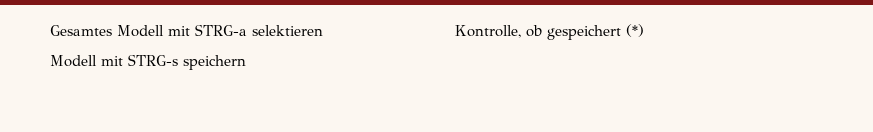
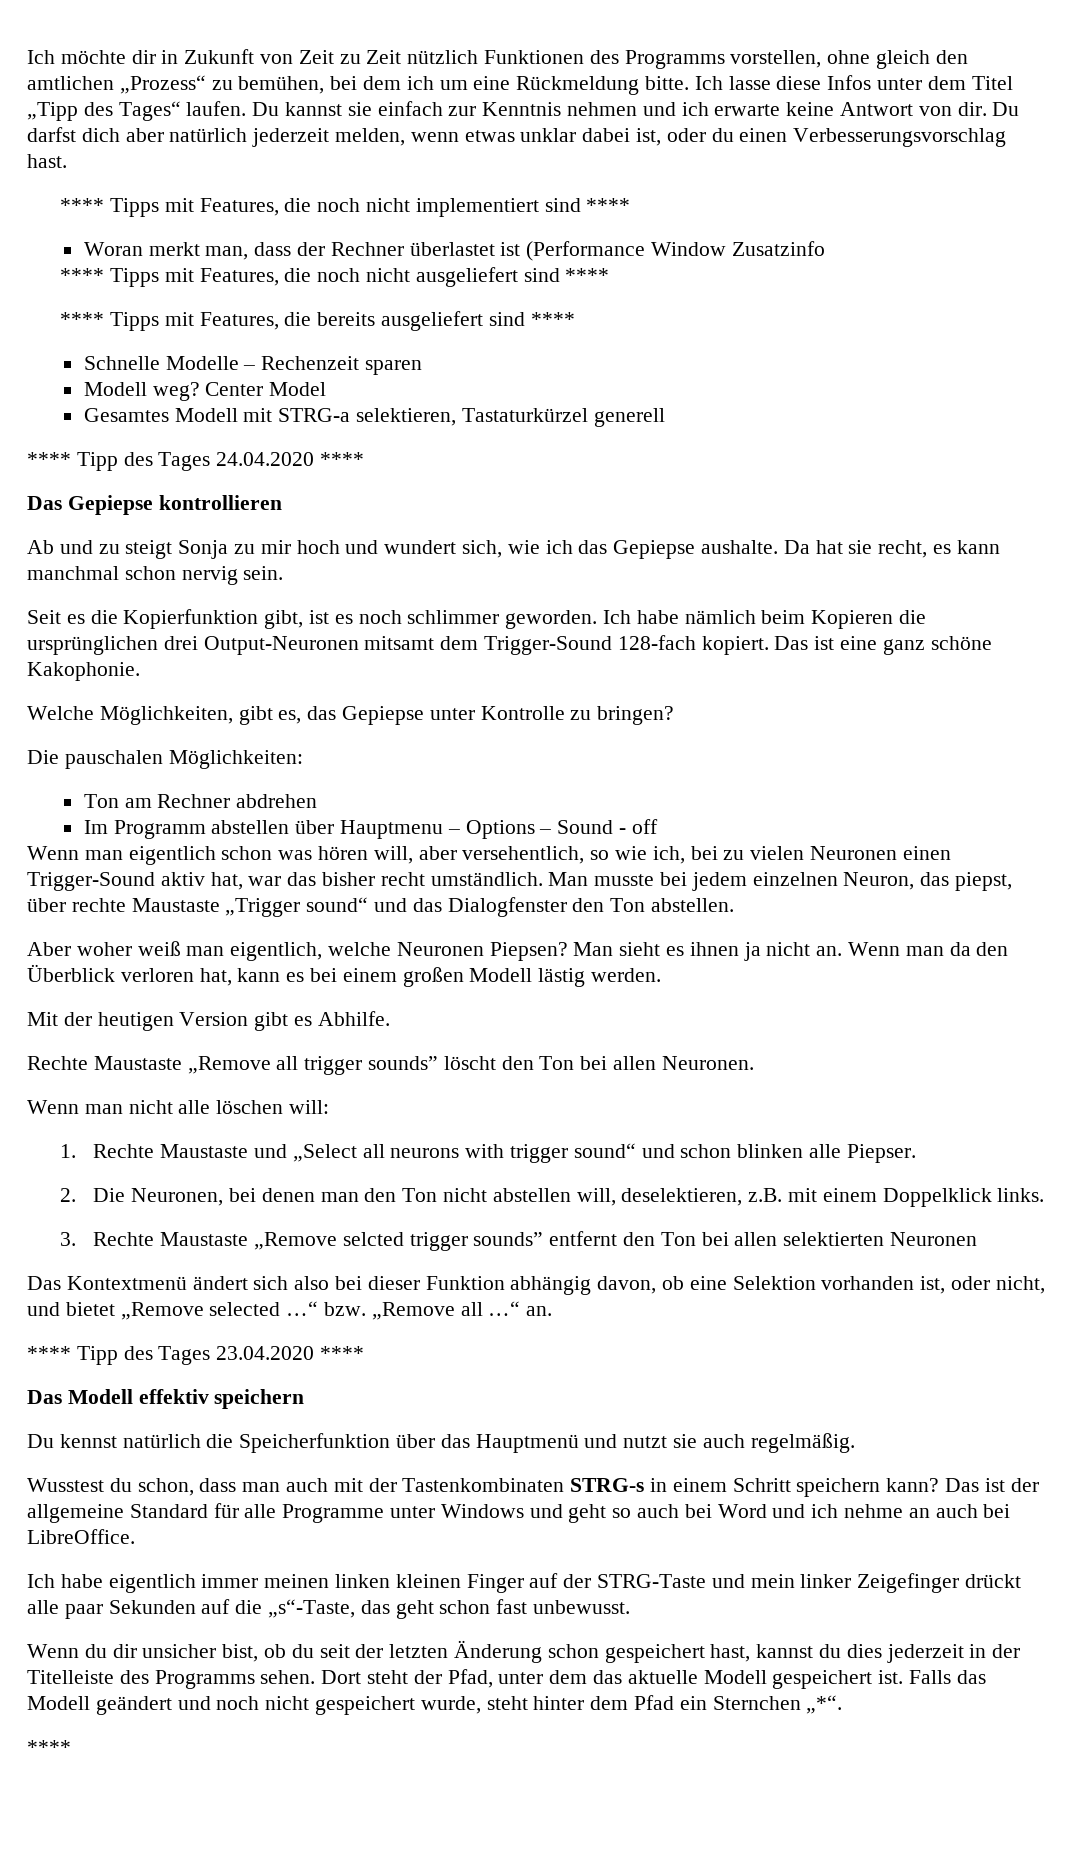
- Gesamtes Modell mit STRG-a selektieren
- Modell mit STRG-s speichern
- Kontrolle, ob gespeichert (*)
+ Ich möchte dir in Zukunft von Zeit zu Zeit nützlich Funktionen des Programms vorstellen, ohne gleich den amtlichen „Prozess“ zu bemühen, bei dem ich um eine Rückmeldung bitte. Ich lasse diese Infos unter dem Titel „Tipp des Tages“ laufen. Du kannst sie einfach zur Kenntnis nehmen und ich erwarte keine Antwort von dir. Du darfst dich aber natürlich jederzeit melden, wenn etwas unklar dabei ist, oder du einen Verbesserungsvorschlag hast.
+ **** Tipps mit Features, die noch nicht implementiert sind ****
+ Woran merkt man, dass der Rechner überlastet ist (Performance Window Zusatzinfo
+ **** Tipps mit Features, die noch nicht ausgeliefert sind ****
+ **** Tipps mit Features, die bereits ausgeliefert sind ****
+ Schnelle Modelle – Rechenzeit sparen
+ Modell weg? Center Model
+ Gesamtes Modell mit STRG-a selektieren, Tastaturkürzel generell
+ **** Tipp des Tages 24.04.2020 ****
+ Das Gepiepse kontrollieren
+ Ab und zu steigt Sonja zu mir hoch und wundert sich, wie ich das Gepiepse aushalte. Da hat sie recht, es kann manchmal schon nervig sein.
+ Seit es die Kopierfunktion gibt, ist es noch schlimmer geworden. Ich habe nämlich beim Kopieren die ursprünglichen drei Output-Neuronen mitsamt dem Trigger-Sound 128-fach kopiert. Das ist eine ganz schöne Kakophonie.
+ Welche Möglichkeiten, gibt es, das Gepiepse unter Kontrolle zu bringen?
+ Die pauschalen Möglichkeiten:
+ Ton am Rechner abdrehen
+ Im Programm abstellen über Hauptmenu – Options – Sound - off
+ Wenn man eigentlich schon was hören will, aber versehentlich, so wie ich, bei zu vielen Neuronen einen Trigger-Sound aktiv hat, war das bisher recht umständlich. Man musste bei jedem einzelnen Neuron, das piepst, über rechte Maustaste „Trigger sound“ und das Dialogfenster den Ton abstellen.
+ Aber woher weiß man eigentlich, welche Neuronen Piepsen? Man sieht es ihnen ja nicht an. Wenn man da den Überblick verloren hat, kann es bei einem großen Modell lästig werden.
+ Mit der heutigen Version gibt es Abhilfe.
+ Rechte Maustaste „Remove all trigger sounds” löscht den Ton bei allen Neuronen.
+ Wenn man nicht alle löschen will:
+ 1. Rechte Maustaste und „Select all neurons with trigger sound“ und schon blinken alle Piepser.
+ 2. Die Neuronen, bei denen man den Ton nicht abstellen will, deselektieren, z.B. mit einem Doppelklick links.
+ 3. Rechte Maustaste „Remove selcted trigger sounds” entfernt den Ton bei allen selektierten Neuronen
+ Das Kontextmenü ändert sich also bei dieser Funktion abhängig davon, ob eine Selektion vorhanden ist, oder nicht, und bietet „Remove selected …“ bzw. „Remove all …“ an.
+ **** Tipp des Tages 23.04.2020 ****
+ Das Modell effektiv speichern
+ Du kennst natürlich die Speicherfunktion über das Hauptmenü und nutzt sie auch regelmäßig.
+ Wusstest du schon, dass man auch mit der Tastenkombinaten STRG-s in einem Schritt speichern kann? Das ist der allgemeine Standard für alle Programme unter Windows und geht so auch bei Word und ich nehme an auch bei LibreOffice.
+ Ich habe eigentlich immer meinen linken kleinen Finger auf der STRG-Taste und mein linker Zeigefinger drückt alle paar Sekunden auf die „s“-Taste, das geht schon fast unbewusst.
+ Wenn du dir unsicher bist, ob du seit der letzten Änderung schon gespeichert hast, kannst du dies jederzeit in der Titelleiste des Programms sehen. Dort steht der Pfad, unter dem das aktuelle Modell gespeichert ist. Falls das Modell geändert und noch nicht gespeichert wurde, steht hinter dem Pfad ein Sternchen „*“.
+ ****

